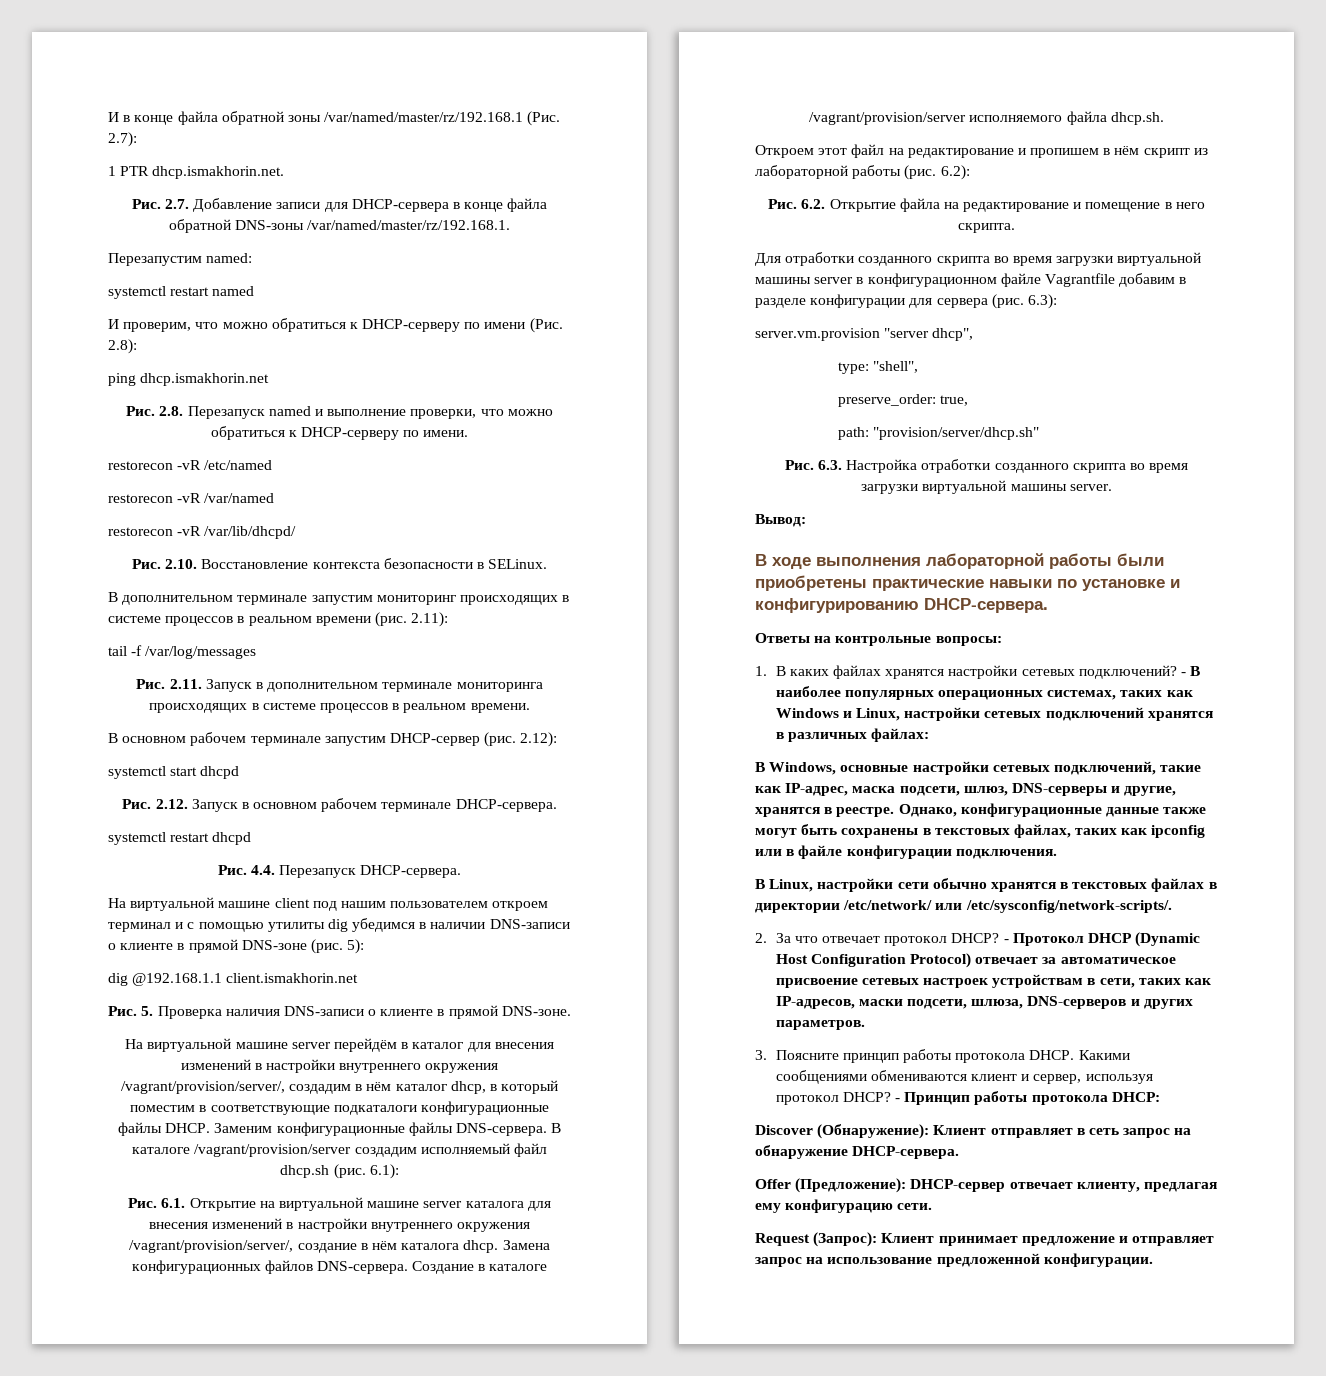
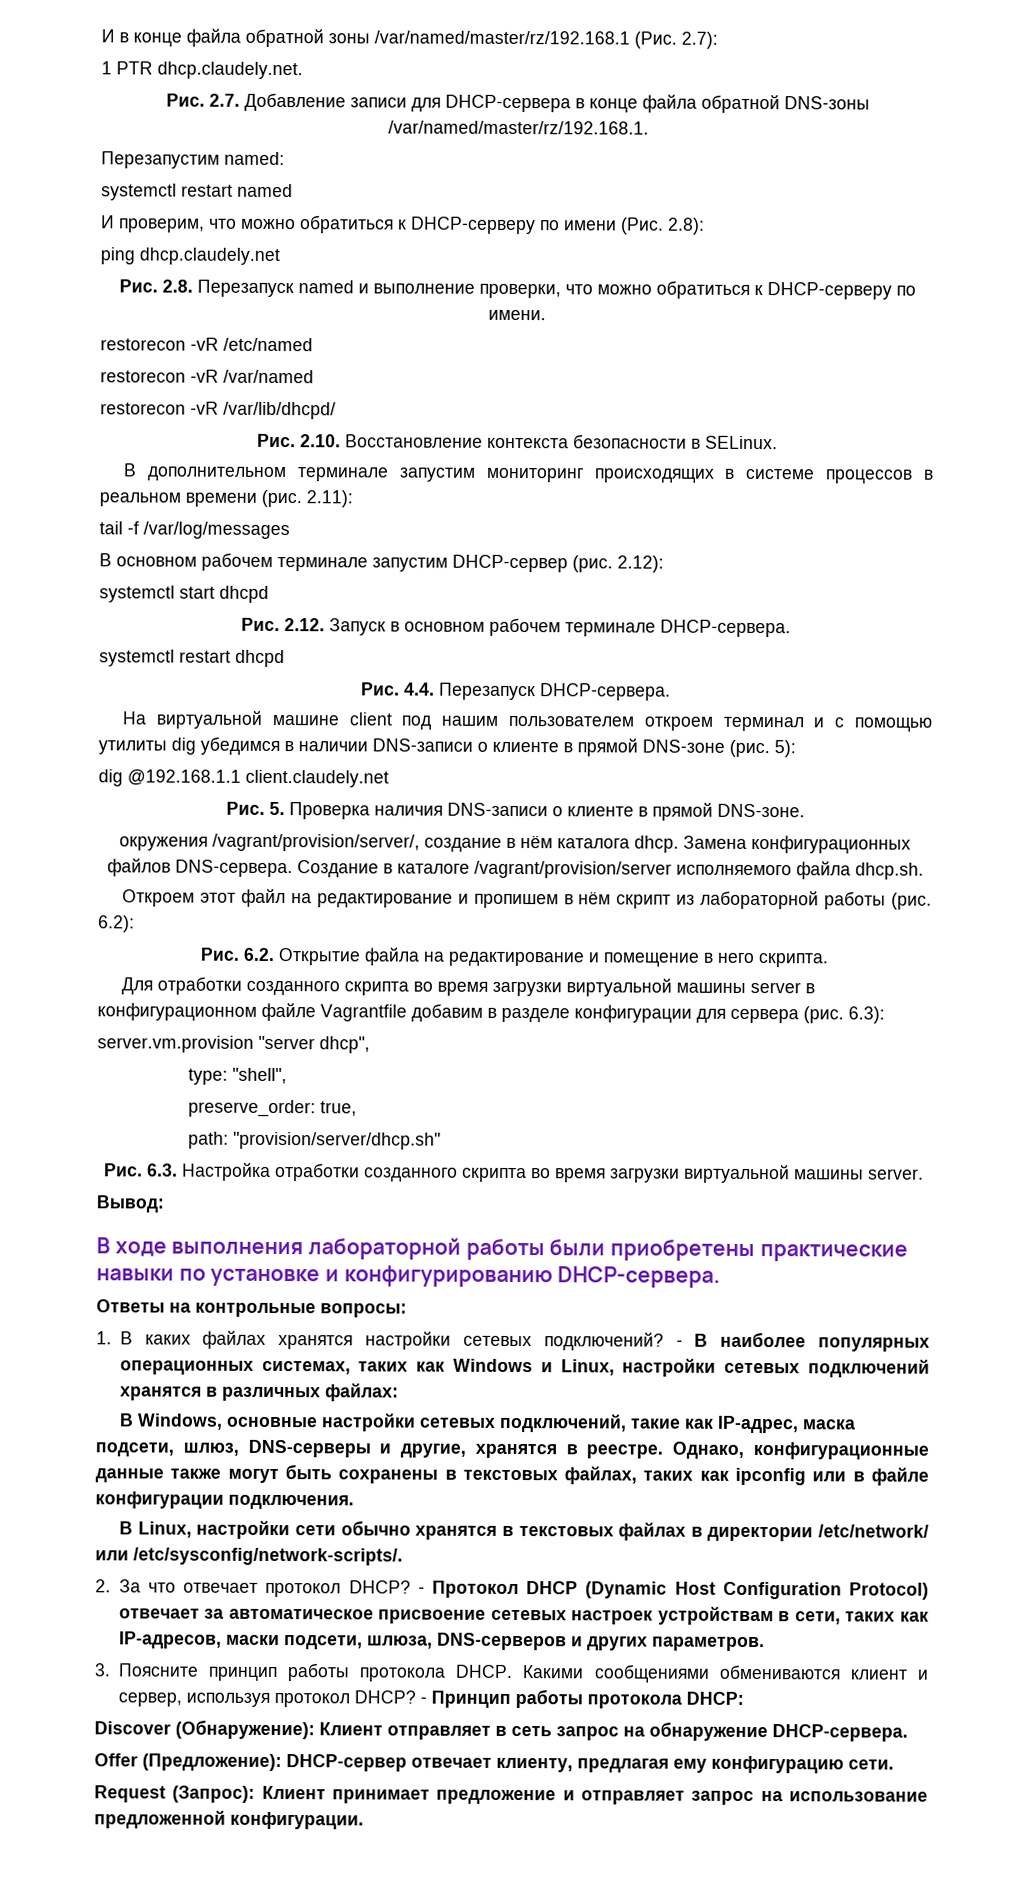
- 1 PTR dhcp.ismakhorin.net.
+ 1 PTR dhcp.claudely.net.
- ping dhcp.ismakhorin.net
+ ping dhcp.claudely.net
- Рис. 2.11. Запуск в дополнительном терминале мониторинга происходящих в системе процессов в реальном времени.
- dig @192.168.1.1 client.ismakhorin.net
+ dig @192.168.1.1 client.claudely.net
- На виртуальной машине server перейдём в каталог для внесения изменений в настройки внутреннего окружения /vagrant/provision/server/, создадим в нём каталог dhcp, в который поместим в соответствующие подкаталоги конфигурационные файлы DHCP. Заменим конфигурационные файлы DNS-сервера. В каталоге /vagrant/provision/server создадим исполняемый файл dhcp.sh (рис. 6.1):
- Рис. 6.1. Открытие на виртуальной машине server каталога для внесения изменений в настройки внутреннего окружения /vagrant/provision/server/, создание в нём каталога dhcp.
+ окружения /vagrant/provision/server/, создание в нём каталога dhcp.

